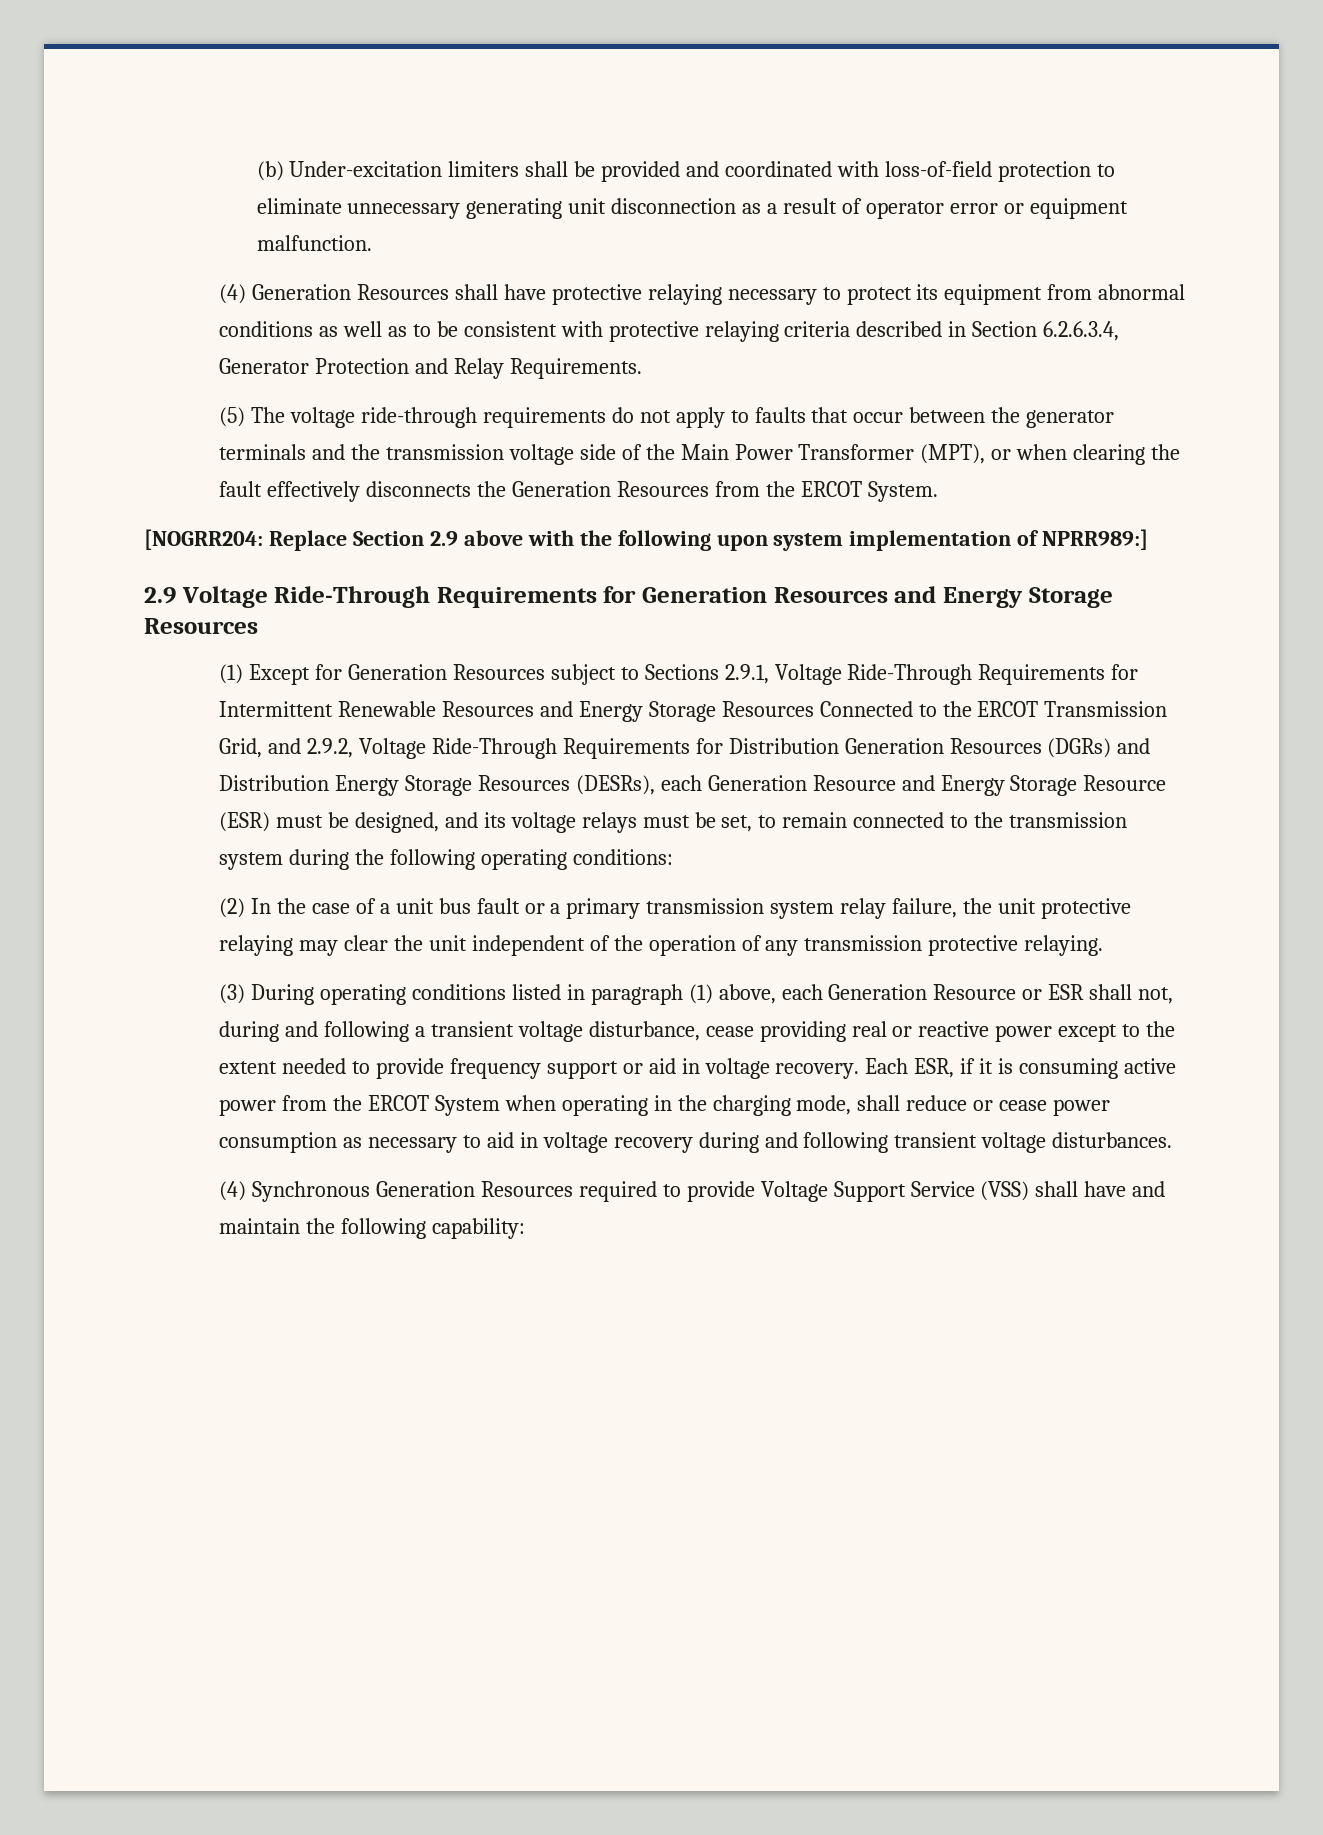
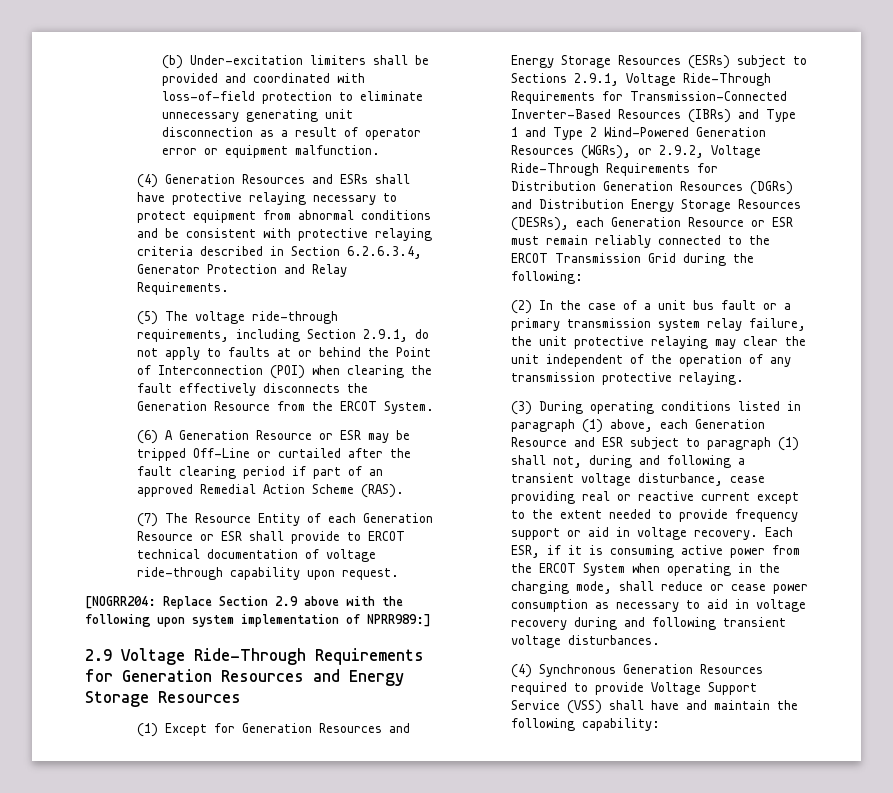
- (4) Generation Resources shall have protective relaying necessary to protect its equipment from abnormal conditions as well as to be consistent with protective relaying criteria described in Section 6.2.6.3.4, Generator Protection and Relay Requirements.
+ (4) Generation Resources and ESRs shall have protective relaying necessary to protect equipment from abnormal conditions and be consistent with protective relaying criteria described in Section 6.2.6.3.4, Generator Protection and Relay Requirements.
- (5) The voltage ride-through requirements do not apply to faults that occur between the generator terminals and the transmission voltage side of the Main Power Transformer (MPT), or when clearing the fault effectively disconnects the Generation Resources from the ERCOT System.
+ (5) The voltage ride-through requirements, including Section 2.9.1, do not apply to faults at or behind the Point of Interconnection (POI) when clearing the fault effectively disconnects the Generation Resource from the ERCOT System.
+ (6) A Generation Resource or ESR may be tripped Off-Line or curtailed after the fault clearing period if part of an approved Remedial Action Scheme (RAS).
+ (7) The Resource Entity of each Generation Resource or ESR shall provide to ERCOT technical documentation of voltage ride-through capability upon request.
- (1) Except for Generation Resources subject to Sections 2.9.1, Voltage Ride-Through Requirements for Intermittent Renewable Resources and Energy Storage Resources Connected to the ERCOT Transmission Grid, and 2.9.2, Voltage Ride-Through Requirements for Distribution Generation Resources (DGRs) and Distribution Energy Storage Resources (DESRs), each Generation Resource and Energy Storage Resource (ESR) must be designed, and its voltage relays must be set, to remain connected to the transmission system during the following operating conditions:
+ (1) Except for Generation Resources and Energy Storage Resources (ESRs) subject to Sections 2.9.1, Voltage Ride-Through Requirements for Transmission-Connected Inverter-Based Resources (IBRs) and Type 1 and Type 2 Wind-Powered Generation Resources (WGRs), or 2.9.2, Voltage Ride-Through Requirements for Distribution Generation Resources (DGRs) and Distribution Energy Storage Resources (DESRs), each Generation Resource or ESR must remain reliably connected to the ERCOT Transmission Grid during the following:
- (3) During operating conditions listed in paragraph (1) above, each Generation Resource or ESR shall not, during and following a transient voltage disturbance, cease providing real or reactive power except to the extent needed to provide frequency support or aid in voltage recovery.
+ (3) During operating conditions listed in paragraph (1) above, each Generation Resource and ESR subject to paragraph (1) shall not, during and following a transient voltage disturbance, cease providing real or reactive current except to the extent needed to provide frequency support or aid in voltage recovery.

